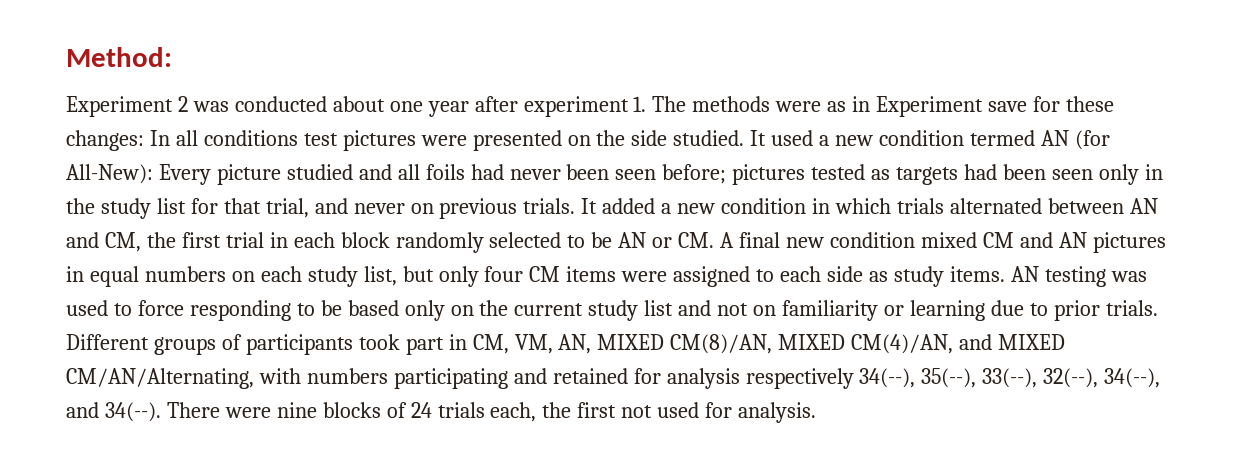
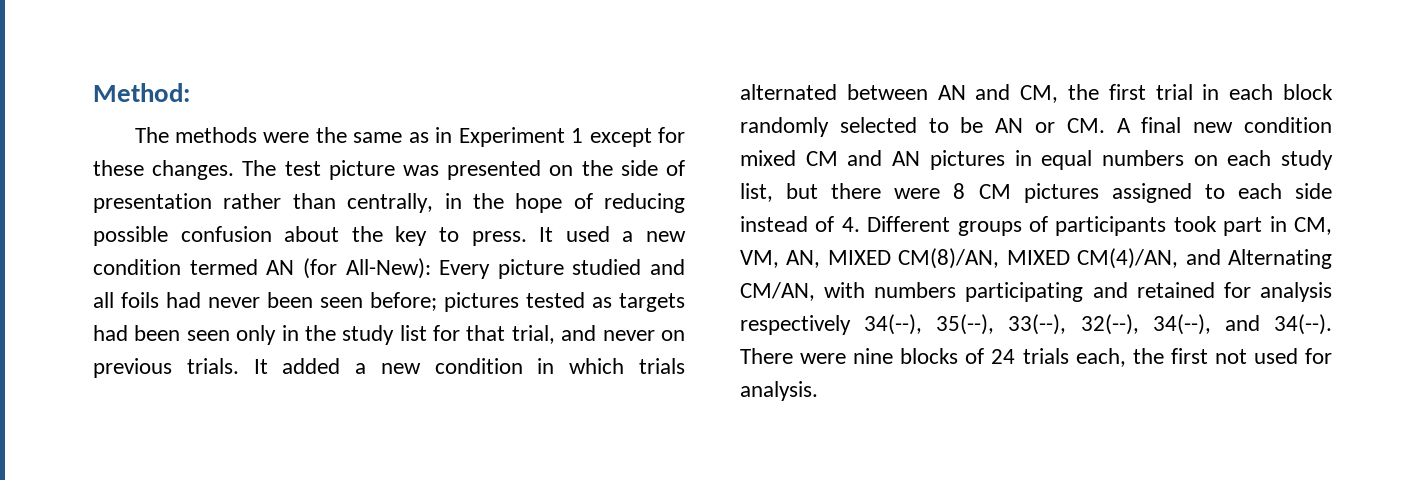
- Experiment 2 was conducted about one year after experiment 1. The methods were as in Experiment save for these changes: In all conditions test pictures were presented on the side studied.
+ The methods were the same as in Experiment 1 except for these changes. The test picture was presented on the side of presentation rather than centrally, in the hope of reducing possible confusion about the key to press.
- It added a new condition in which trials alternated between AN and CM, the first trial in each block randomly selected to be AN or CM. A final new condition mixed CM and AN pictures in equal numbers on each study list, but only four CM items were assigned to each side as study items. AN testing was used to force responding to be based only on the current study list and not on familiarity or learning due to prior trials. Different groups of participants took part in CM, VM, AN, MIXED CM(8)/AN, MIXED CM(4)/AN, and MIXED CM/AN/Alternating, with numbers participating and retained for analysis respectively 34(--), 35(--), 33(--), 32(--), 34(--), and 34(--).
+ It added a new condition in which trials alternated between AN and CM, the first trial in each block randomly selected to be AN or CM. A final new condition mixed CM and AN pictures in equal numbers on each study list, but there were 8 CM pictures assigned to each side instead of 4. Different groups of participants took part in CM, VM, AN, MIXED CM(8)/AN, MIXED CM(4)/AN, and Alternating CM/AN, with numbers participating and retained for analysis respectively 34(--), 35(--), 33(--), 32(--), 34(--), and 34(--).

